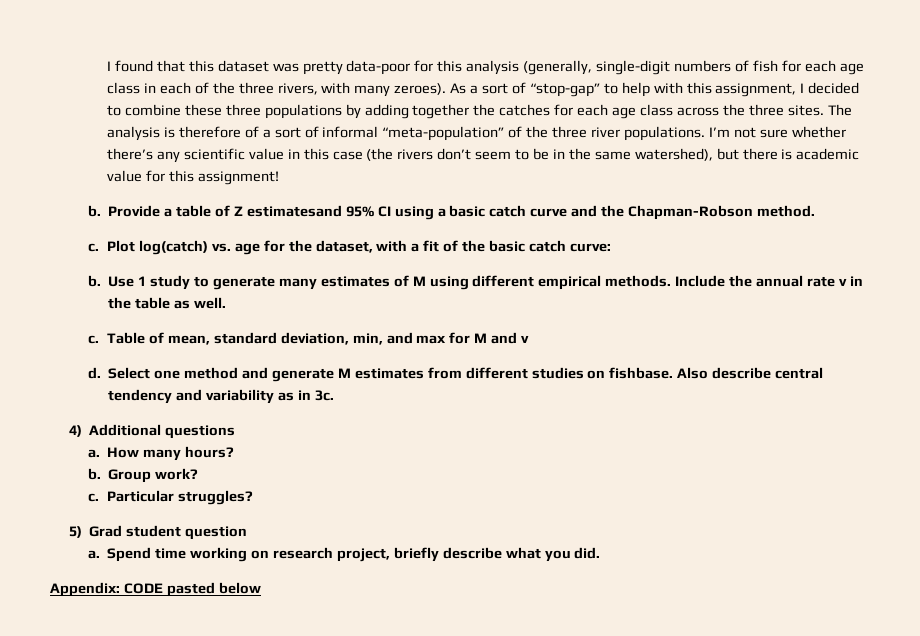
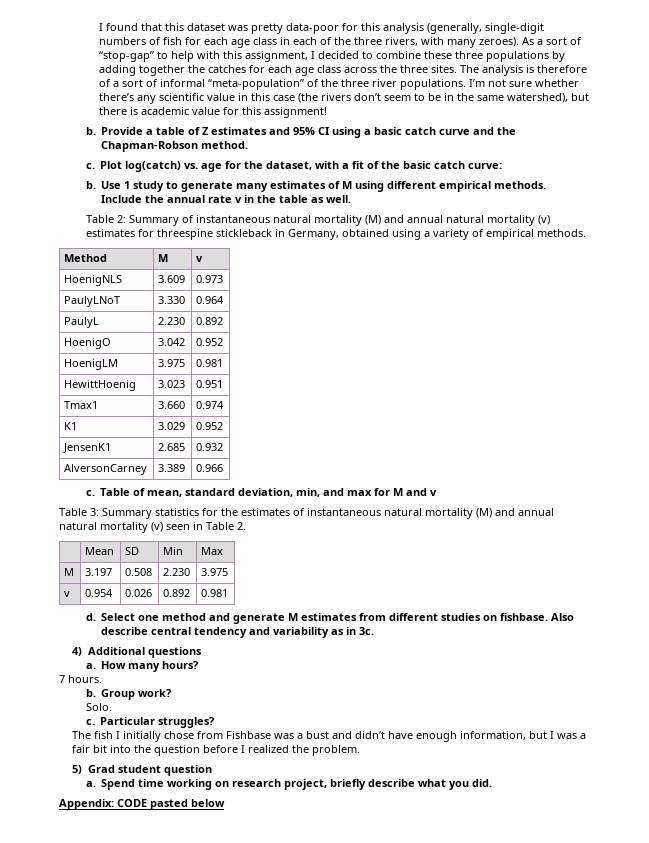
- Provide a table of Z estimatesand 95% CI using a basic catch curve and the Chapman-Robson method.
+ Provide a table of Z estimates and 95% CI using a basic catch curve and the Chapman-Robson method.
+ Table 2: Summary of instantaneous natural mortality (M) and annual natural mortality (v) estimates for threespine stickleback in Germany, obtained using a variety of empirical methods.
+ Method | M | v
+ HoenigNLS | 3.609 | 0.973
+ PaulyLNoT | 3.330 | 0.964
+ PaulyL | 2.230 | 0.892
+ HoenigO | 3.042 | 0.952
+ HoenigLM | 3.975 | 0.981
+ HewittHoenig | 3.023 | 0.951
+ Tmax1 | 3.660 | 0.974
+ K1 | 3.029 | 0.952
+ JensenK1 | 2.685 | 0.932
+ AlversonCarney | 3.389 | 0.966
+ Table 3: Summary statistics for the estimates of instantaneous natural mortality (M) and annual natural mortality (v) seen in Table 2.
+ | Mean | SD | Min | Max
+ M | 3.197 | 0.508 | 2.230 | 3.975
+ v | 0.954 | 0.026 | 0.892 | 0.981
+ 7 hours.
+ Solo.
+ The fish I initially chose from Fishbase was a bust and didn’t have enough information, but I was a fair bit into the question before I realized the problem.

